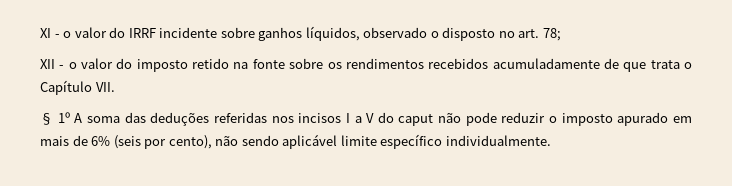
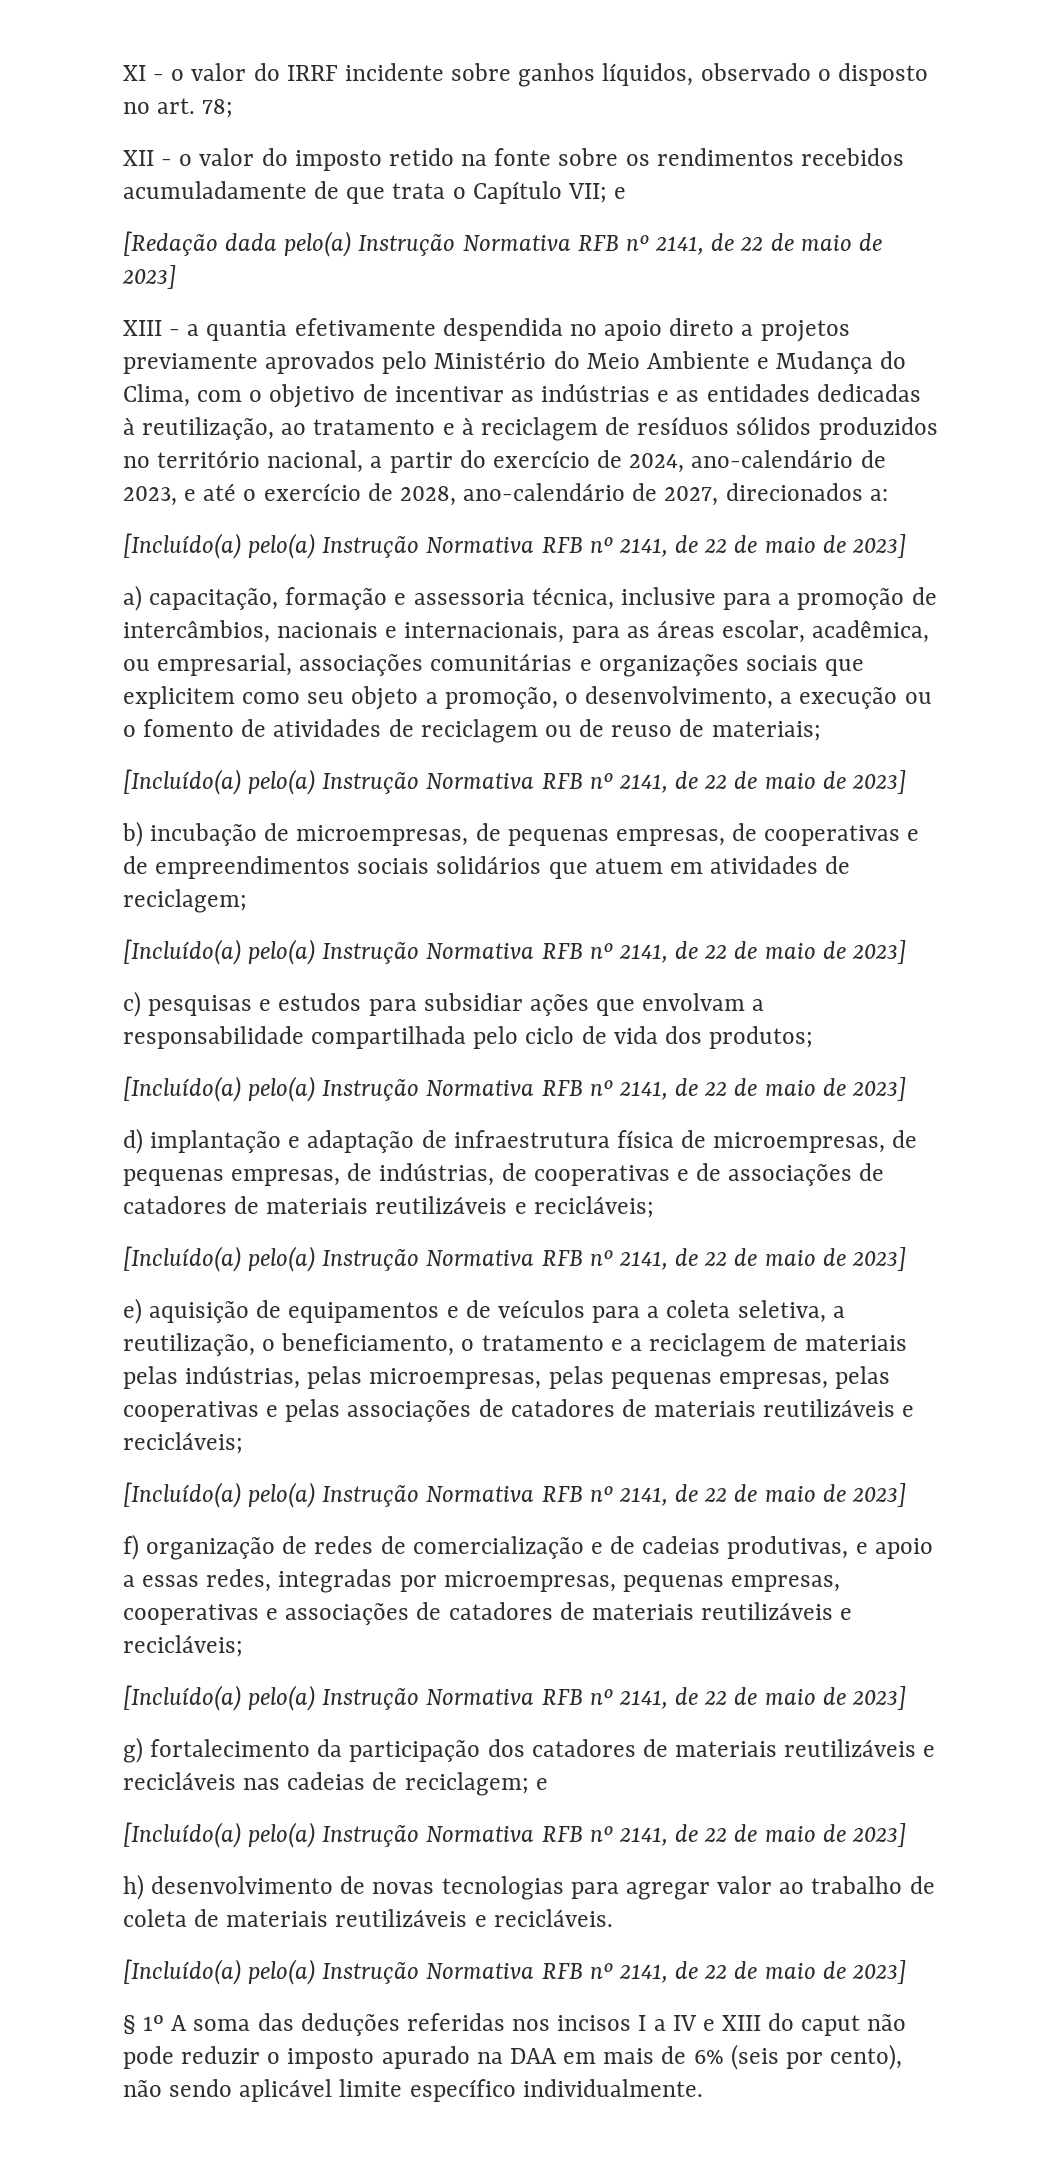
- XII - o valor do imposto retido na fonte sobre os rendimentos recebidos acumuladamente de que trata o Capítulo VII.
+ XII - o valor do imposto retido na fonte sobre os rendimentos recebidos acumuladamente de que trata o Capítulo VII; e
+ [Redação dada pelo(a) Instrução Normativa RFB nº 2141, de 22 de maio de 2023]
+ XIII - a quantia efetivamente despendida no apoio direto a projetos previamente aprovados pelo Ministério do Meio Ambiente e Mudança do Clima, com o objetivo de incentivar as indústrias e as entidades dedicadas à reutilização, ao tratamento e à reciclagem de resíduos sólidos produzidos no território nacional, a partir do exercício de 2024, ano-calendário de 2023, e até o exercício de 2028, ano-calendário de 2027, direcionados a:
+ [Incluído(a) pelo(a) Instrução Normativa RFB nº 2141, de 22 de maio de 2023]
+ a) capacitação, formação e assessoria técnica, inclusive para a promoção de intercâmbios, nacionais e internacionais, para as áreas escolar, acadêmica, ou empresarial, associações comunitárias e organizações sociais que explicitem como seu objeto a promoção, o desenvolvimento, a execução ou o fomento de atividades de reciclagem ou de reuso de materiais;
+ [Incluído(a) pelo(a) Instrução Normativa RFB nº 2141, de 22 de maio de 2023]
+ b) incubação de microempresas, de pequenas empresas, de cooperativas e de empreendimentos sociais solidários que atuem em atividades de reciclagem;
+ [Incluído(a) pelo(a) Instrução Normativa RFB nº 2141, de 22 de maio de 2023]
+ c) pesquisas e estudos para subsidiar ações que envolvam a responsabilidade compartilhada pelo ciclo de vida dos produtos;
+ [Incluído(a) pelo(a) Instrução Normativa RFB nº 2141, de 22 de maio de 2023]
+ d) implantação e adaptação de infraestrutura física de microempresas, de pequenas empresas, de indústrias, de cooperativas e de associações de catadores de materiais reutilizáveis e recicláveis;
+ [Incluído(a) pelo(a) Instrução Normativa RFB nº 2141, de 22 de maio de 2023]
+ e) aquisição de equipamentos e de veículos para a coleta seletiva, a reutilização, o beneficiamento, o tratamento e a reciclagem de materiais pelas indústrias, pelas microempresas, pelas pequenas empresas, pelas cooperativas e pelas associações de catadores de materiais reutilizáveis e recicláveis;
+ [Incluído(a) pelo(a) Instrução Normativa RFB nº 2141, de 22 de maio de 2023]
+ f) organização de redes de comercialização e de cadeias produtivas, e apoio a essas redes, integradas por microempresas, pequenas empresas, cooperativas e associações de catadores de materiais reutilizáveis e recicláveis;
+ [Incluído(a) pelo(a) Instrução Normativa RFB nº 2141, de 22 de maio de 2023]
+ g) fortalecimento da participação dos catadores de materiais reutilizáveis e recicláveis nas cadeias de reciclagem; e
+ [Incluído(a) pelo(a) Instrução Normativa RFB nº 2141, de 22 de maio de 2023]
+ h) desenvolvimento de novas tecnologias para agregar valor ao trabalho de coleta de materiais reutilizáveis e recicláveis.
+ [Incluído(a) pelo(a) Instrução Normativa RFB nº 2141, de 22 de maio de 2023]
- § 1º A soma das deduções referidas nos incisos I a V do caput não pode reduzir o imposto apurado em mais de 6% (seis por cento), não sendo aplicável limite específico individualmente.
+ § 1º A soma das deduções referidas nos incisos I a IV e XIII do caput não pode reduzir o imposto apurado na DAA em mais de 6% (seis por cento), não sendo aplicável limite específico individualmente.

